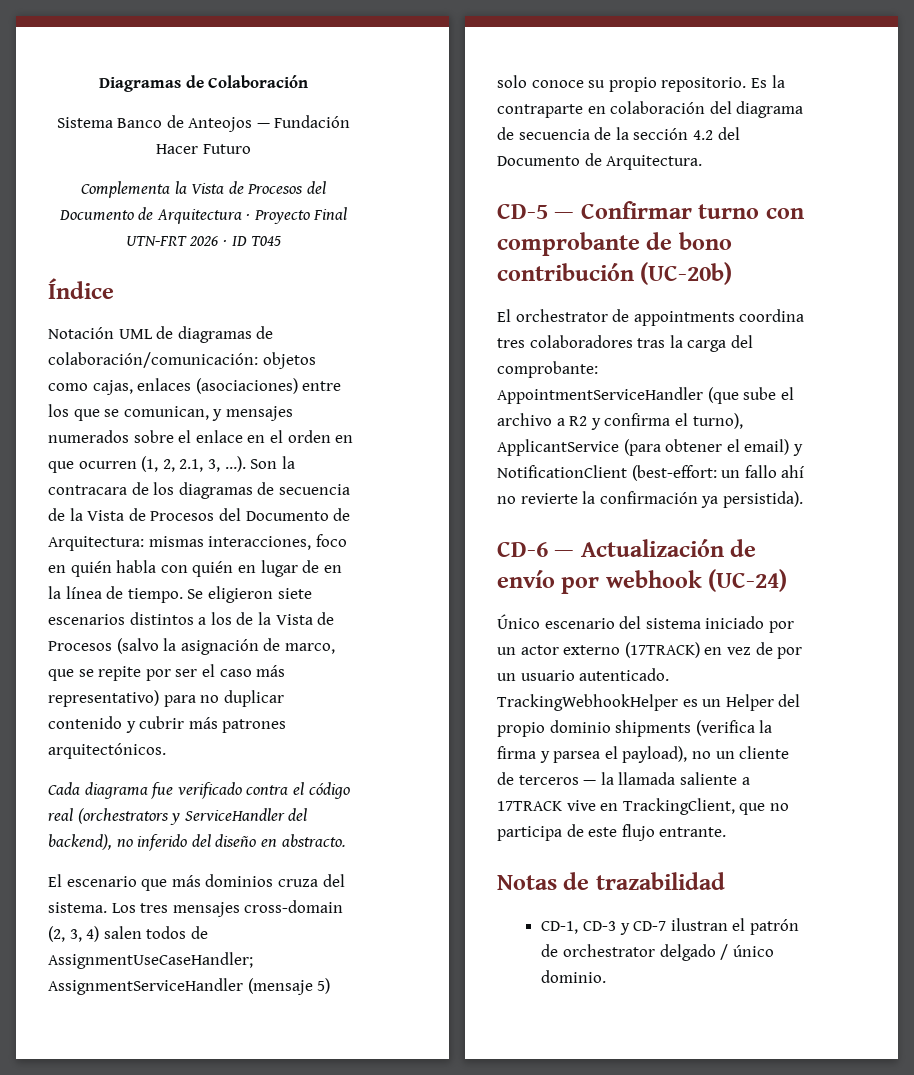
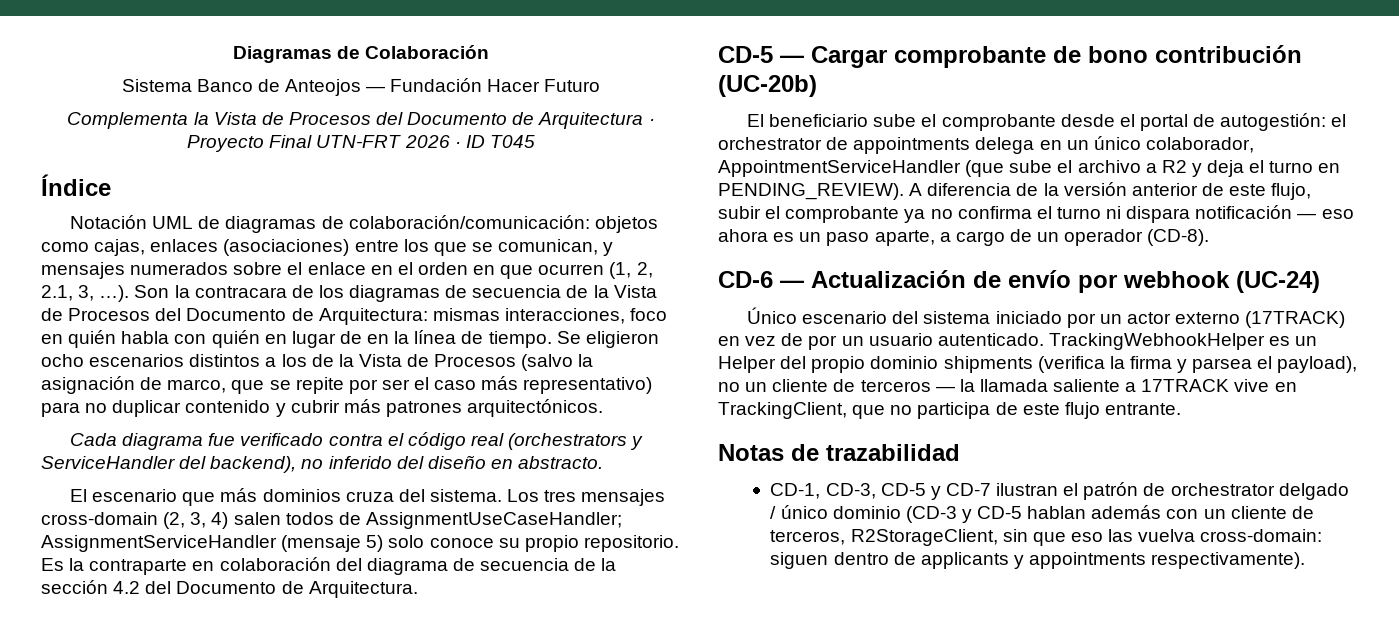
- Se eligieron siete escenarios distintos a los de la Vista de Procesos (salvo la asignación de marco, que se repite por ser el caso más representativo) para no duplicar contenido y cubrir más patrones arquitectónicos.
+ Se eligieron ocho escenarios distintos a los de la Vista de Procesos (salvo la asignación de marco, que se repite por ser el caso más representativo) para no duplicar contenido y cubrir más patrones arquitectónicos.
- CD-5 — Confirmar turno con comprobante de bono contribución (UC-20b)
+ CD-5 — Cargar comprobante de bono contribución (UC-20b)
- El orchestrator de appointments coordina tres colaboradores tras la carga del comprobante: AppointmentServiceHandler (que sube el archivo a R2 y confirma el turno), ApplicantService (para obtener el email) y NotificationClient (best-effort: un fallo ahí no revierte la confirmación ya persistida).
+ El beneficiario sube el comprobante desde el portal de autogestión: el orchestrator de appointments delega en un único colaborador, AppointmentServiceHandler (que sube el archivo a R2 y deja el turno en PENDING_REVIEW). A diferencia de la versión anterior de este flujo, subir el comprobante ya no confirma el turno ni dispara notificación — eso ahora es un paso aparte, a cargo de un operador (CD-8).
- CD-1, CD-3 y CD-7 ilustran el patrón de orchestrator delgado / único dominio.
+ CD-1, CD-3, CD-5 y CD-7 ilustran el patrón de orchestrator delgado / único dominio (CD-3 y CD-5 hablan además con un cliente de terceros, R2StorageClient, sin que eso las vuelva cross-domain: siguen dentro de applicants y appointments respectivamente).

